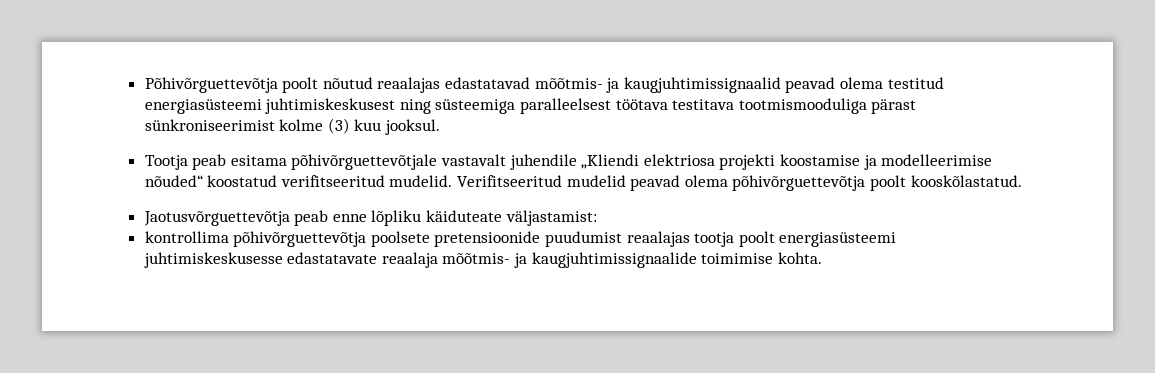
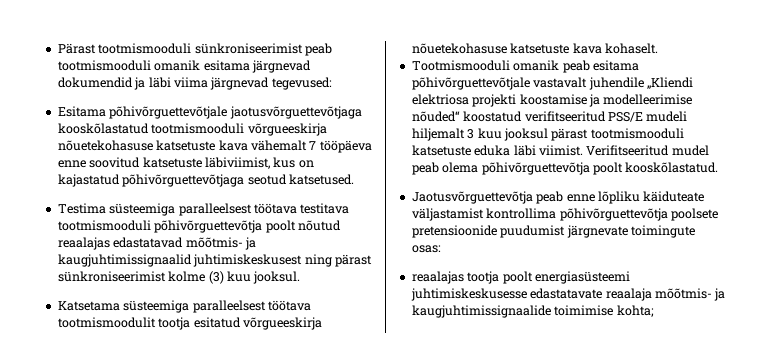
- Põhivõrguettevõtja poolt nõutud reaalajas edastatavad mõõtmis- ja kaugjuhtimissignaalid peavad olema testitud energiasüsteemi juhtimiskeskusest ning süsteemiga paralleelsest töötava testitava tootmismooduliga pärast sünkroniseerimist kolme (3) kuu jooksul.
+ Pärast tootmismooduli sünkroniseerimist peab tootmismooduli omanik esitama järgnevad dokumendid ja läbi viima järgnevad tegevused:
+ Esitama põhivõrguettevõtjale jaotusvõrguettevõtjaga kooskõlastatud tootmismooduli võrgueeskirja nõuetekohasuse katsetuste kava vähemalt 7 tööpäeva enne soovitud katsetuste läbiviimist, kus on kajastatud põhivõrguettevõtjaga seotud katsetused.
+ Testima süsteemiga paralleelsest töötava testitava tootmismooduli põhivõrguettevõtja poolt nõutud reaalajas edastatavad mõõtmis- ja kaugjuhtimissignaalid juhtimiskeskusest ning pärast sünkroniseerimist kolme (3) kuu jooksul.
- Tootja peab esitama põhivõrguettevõtjale vastavalt juhendile „Kliendi elektriosa projekti koostamise ja modelleerimise nõuded“ koostatud verifitseeritud mudelid. Verifitseeritud mudelid peavad olema põhivõrguettevõtja poolt kooskõlastatud.
+ Katsetama süsteemiga paralleelsest töötava tootmismoodulit tootja esitatud võrgueeskirja nõuetekohasuse katsetuste kava kohaselt.
+ Tootmismooduli omanik peab esitama põhivõrguettevõtjale vastavalt juhendile „Kliendi elektriosa projekti koostamise ja modelleerimise nõuded“ koostatud verifitseeritud PSS/E mudeli hiljemalt 3 kuu jooksul pärast tootmismooduli katsetuste eduka läbi viimist. Verifitseeritud mudel peab olema põhivõrguettevõtja poolt kooskõlastatud.
- Jaotusvõrguettevõtja peab enne lõpliku käiduteate väljastamist:
- kontrollima põhivõrguettevõtja poolsete pretensioonide puudumist reaalajas tootja poolt energiasüsteemi juhtimiskeskusesse edastatavate reaalaja mõõtmis- ja kaugjuhtimissignaalide toimimise kohta.
+ Jaotusvõrguettevõtja peab enne lõpliku käiduteate väljastamist kontrollima põhivõrguettevõtja poolsete pretensioonide puudumist järgnevate toimingute osas:
+ reaalajas tootja poolt energiasüsteemi juhtimiskeskusesse edastatavate reaalaja mõõtmis- ja kaugjuhtimissignaalide toimimise kohta;

